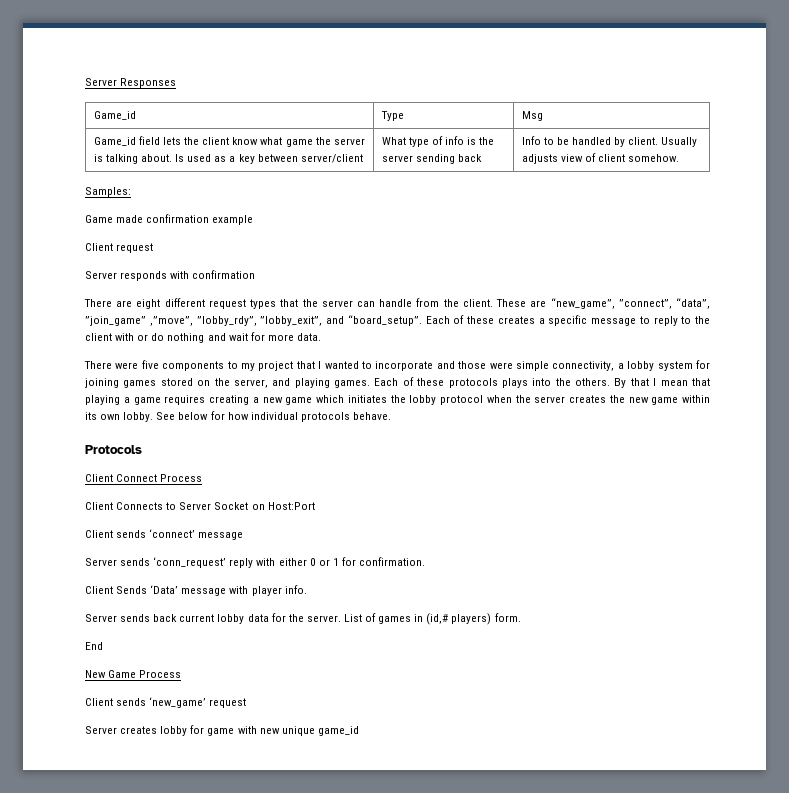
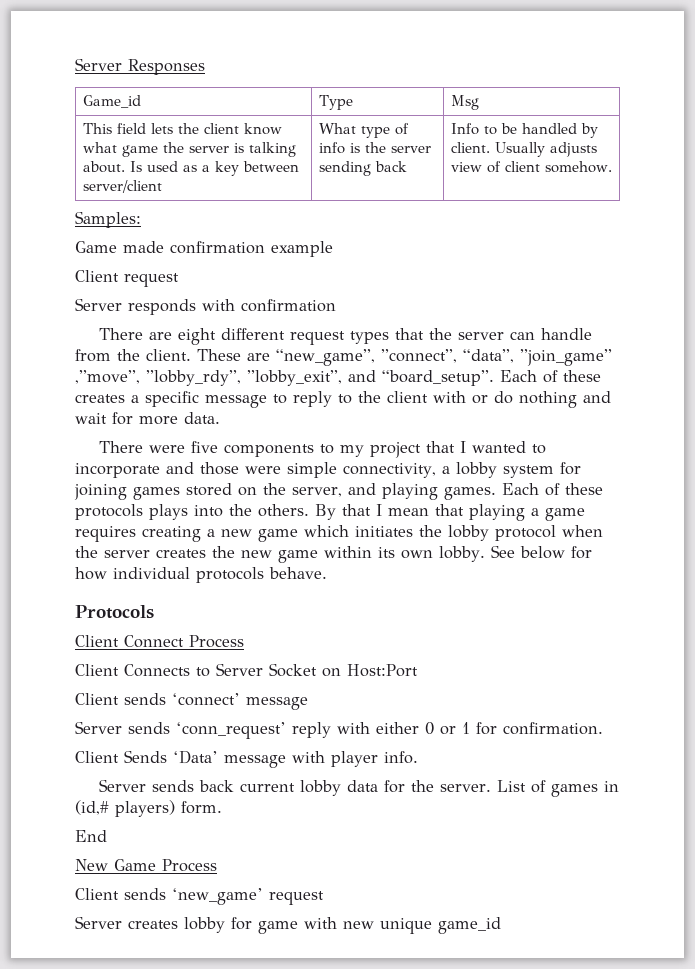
- Game_id field lets the client know what game the server is talking about.
+ This field lets the client know what game the server is talking about.

